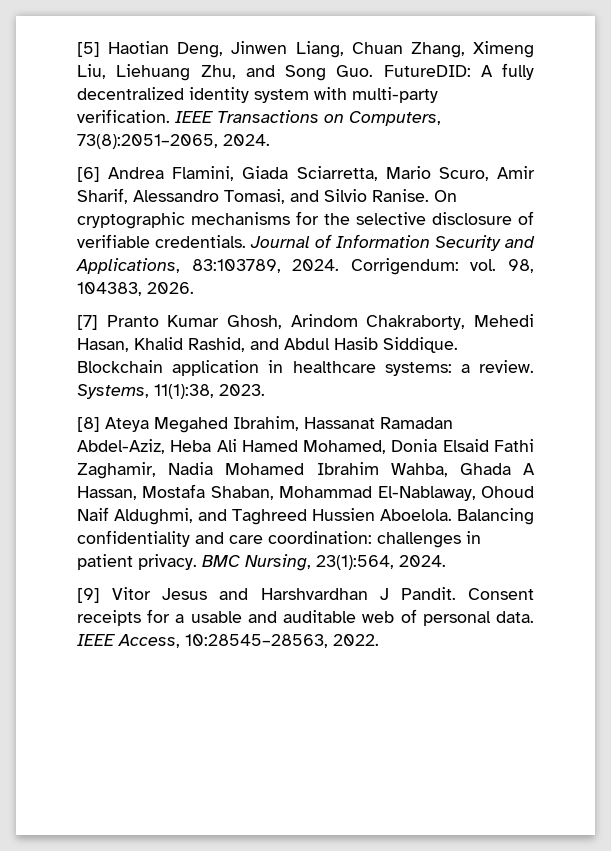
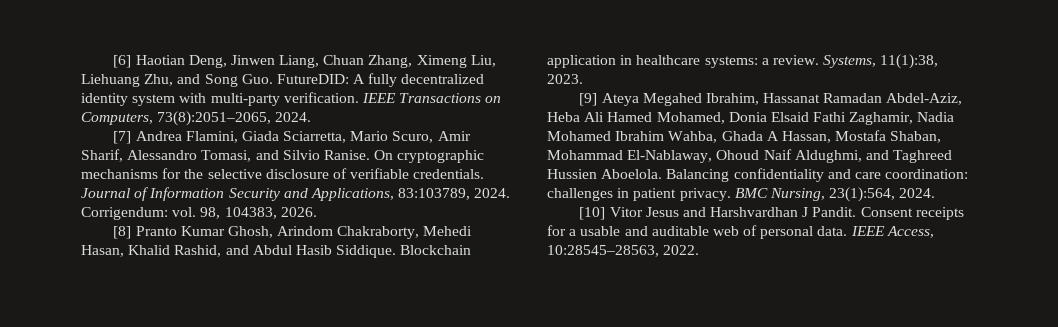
- [5] Haotian Deng, Jinwen Liang, Chuan Zhang, Ximeng Liu, Liehuang Zhu, and Song Guo. FutureDID: A fully decentralized identity system with multi-party verification.
+ [6] Haotian Deng, Jinwen Liang, Chuan Zhang, Ximeng Liu, Liehuang Zhu, and Song Guo. FutureDID: A fully decentralized identity system with multi-party verification.
- [6] Andrea Flamini, Giada Sciarretta, Mario Scuro, Amir Sharif, Alessandro Tomasi, and Silvio Ranise.
+ [7] Andrea Flamini, Giada Sciarretta, Mario Scuro, Amir Sharif, Alessandro Tomasi, and Silvio Ranise.
- [7] Pranto Kumar Ghosh, Arindom Chakraborty, Mehedi Hasan, Khalid Rashid, and Abdul Hasib Siddique.
+ [8] Pranto Kumar Ghosh, Arindom Chakraborty, Mehedi Hasan, Khalid Rashid, and Abdul Hasib Siddique.
- [8] Ateya Megahed Ibrahim, Hassanat Ramadan Abdel-Aziz, Heba Ali Hamed Mohamed, Donia Elsaid Fathi Zaghamir, Nadia Mohamed Ibrahim Wahba, Ghada A Hassan, Mostafa Shaban, Mohammad El-Nablaway, Ohoud Naif Aldughmi, and Taghreed Hussien Aboelola.
+ [9] Ateya Megahed Ibrahim, Hassanat Ramadan Abdel-Aziz, Heba Ali Hamed Mohamed, Donia Elsaid Fathi Zaghamir, Nadia Mohamed Ibrahim Wahba, Ghada A Hassan, Mostafa Shaban, Mohammad El-Nablaway, Ohoud Naif Aldughmi, and Taghreed Hussien Aboelola.
- [9] Vitor Jesus and Harshvardhan J Pandit.
+ [10] Vitor Jesus and Harshvardhan J Pandit.

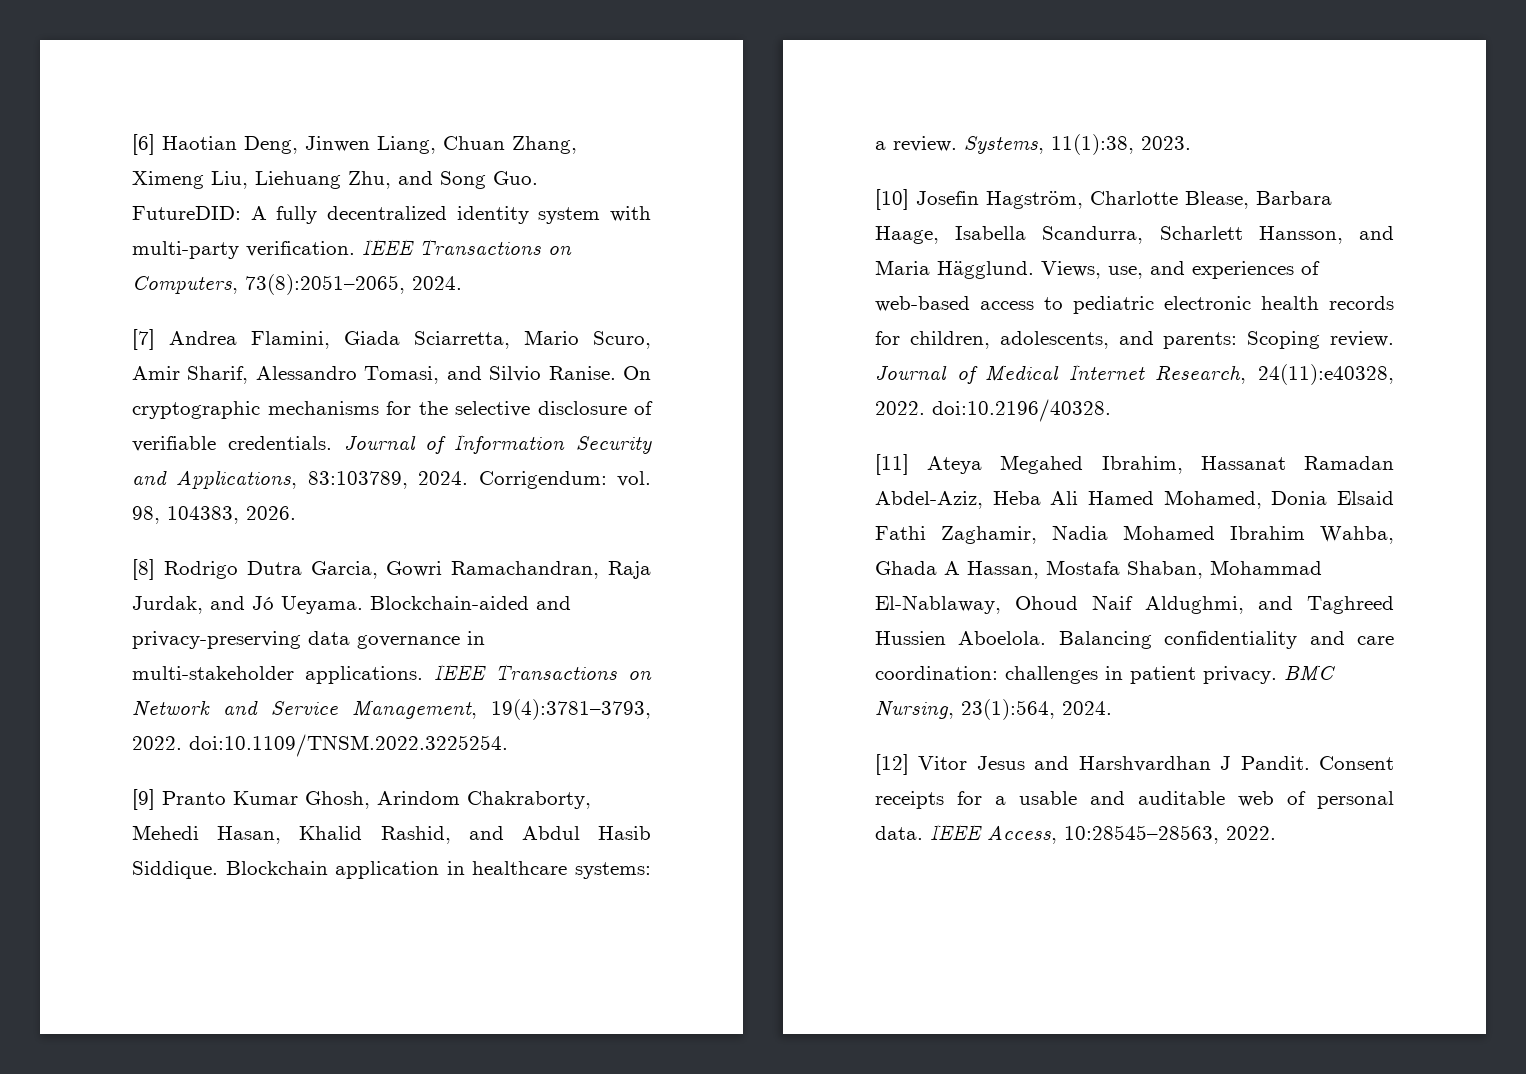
- [8] Pranto Kumar Ghosh, Arindom Chakraborty, Mehedi Hasan, Khalid Rashid, and Abdul Hasib Siddique.
+ [8] Rodrigo Dutra Garcia, Gowri Ramachandran, Raja Jurdak, and Jó Ueyama. Blockchain-aided and privacy-preserving data governance in multi-stakeholder applications. IEEE Transactions on Network and Service Management, 19(4):3781–3793, 2022. doi:10.1109/TNSM.2022.3225254.
+ [9] Pranto Kumar Ghosh, Arindom Chakraborty, Mehedi Hasan, Khalid Rashid, and Abdul Hasib Siddique.
- [9] Ateya Megahed Ibrahim, Hassanat Ramadan Abdel-Aziz, Heba Ali Hamed Mohamed, Donia Elsaid Fathi Zaghamir, Nadia Mohamed Ibrahim Wahba, Ghada A Hassan, Mostafa Shaban, Mohammad El-Nablaway, Ohoud Naif Aldughmi, and Taghreed Hussien Aboelola.
+ [10] Josefin Hagström, Charlotte Blease, Barbara Haage, Isabella Scandurra, Scharlett Hansson, and Maria Hägglund. Views, use, and experiences of web-based access to pediatric electronic health records for children, adolescents, and parents: Scoping review. Journal of Medical Internet Research, 24(11):e40328, 2022. doi:10.2196/40328.
+ [11] Ateya Megahed Ibrahim, Hassanat Ramadan Abdel-Aziz, Heba Ali Hamed Mohamed, Donia Elsaid Fathi Zaghamir, Nadia Mohamed Ibrahim Wahba, Ghada A Hassan, Mostafa Shaban, Mohammad El-Nablaway, Ohoud Naif Aldughmi, and Taghreed Hussien Aboelola.
- [10] Vitor Jesus and Harshvardhan J Pandit.
+ [12] Vitor Jesus and Harshvardhan J Pandit.

